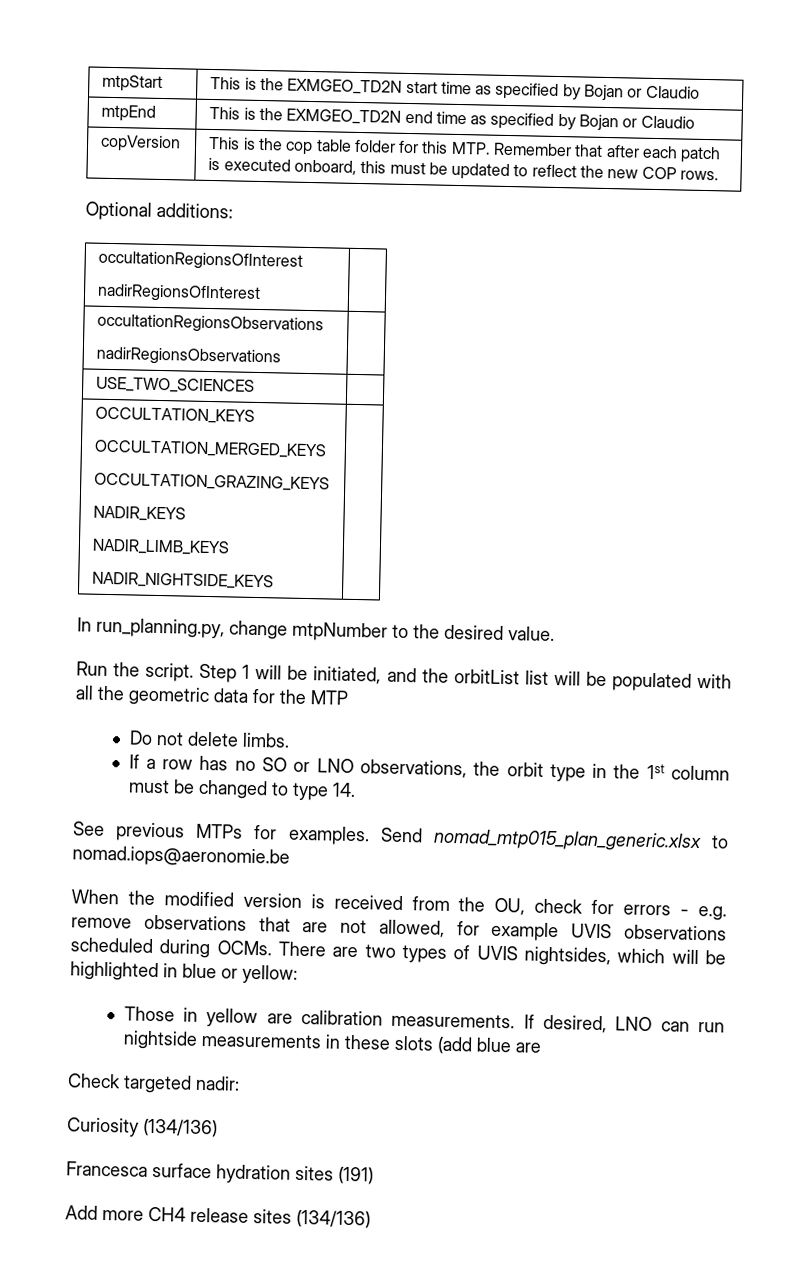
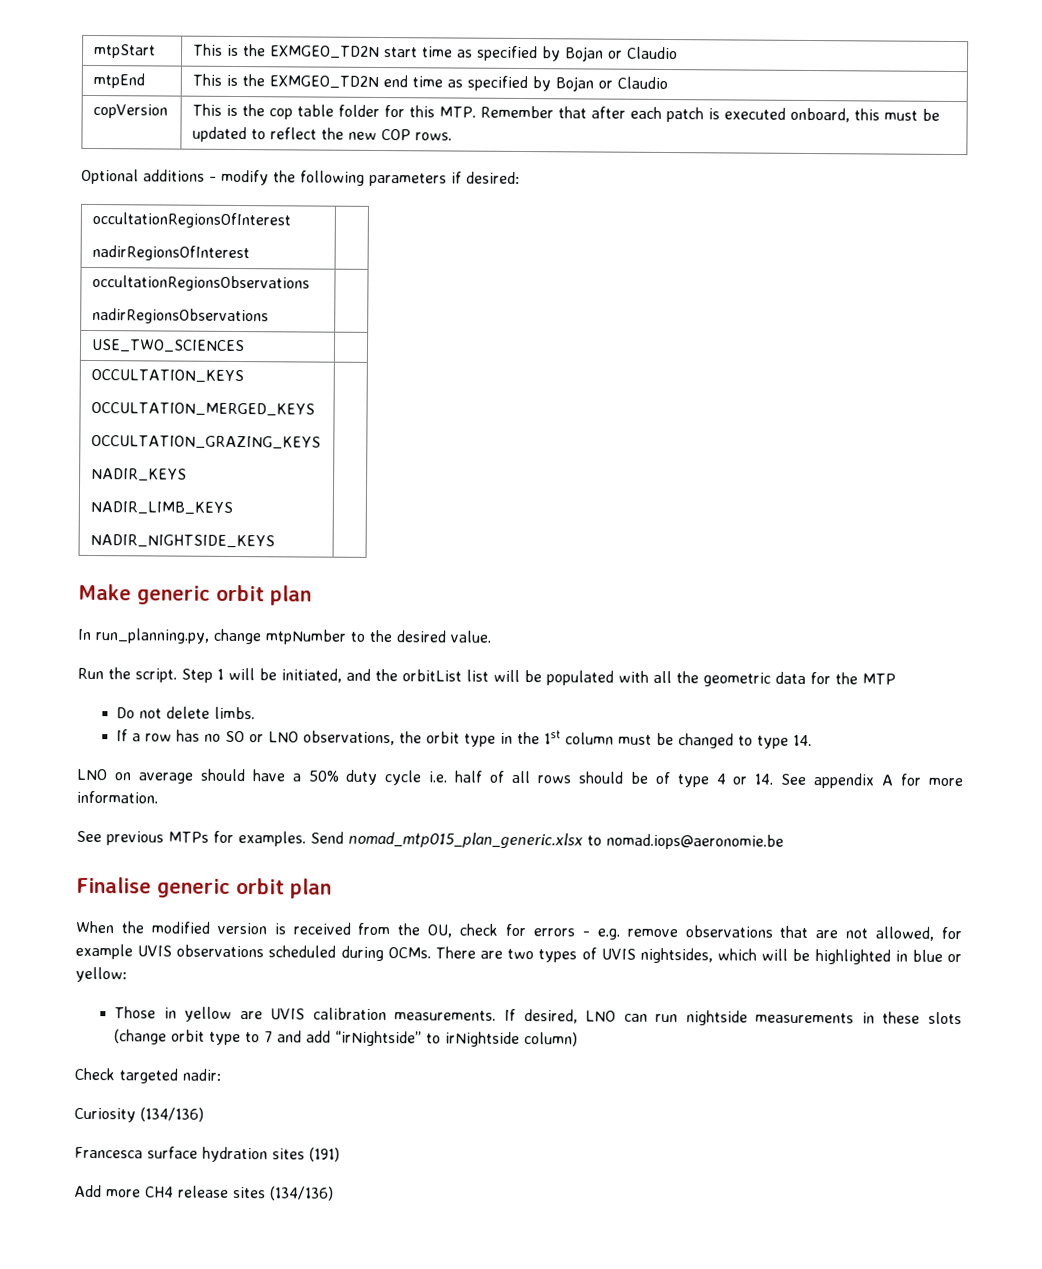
- Optional additions:
+ Optional additions - modify the following parameters if desired:
+ Make generic orbit plan
+ LNO on average should have a 50% duty cycle i.e. half of all rows should be of type 4 or 14. See appendix A for more information.
+ Finalise generic orbit plan
- Those in yellow are calibration measurements.
+ Those in yellow are UVIS calibration measurements.
- If desired, LNO can run nightside measurements in these slots (add blue are
+ If desired, LNO can run nightside measurements in these slots (change orbit type to 7 and add “irNightside” to irNightside column)

